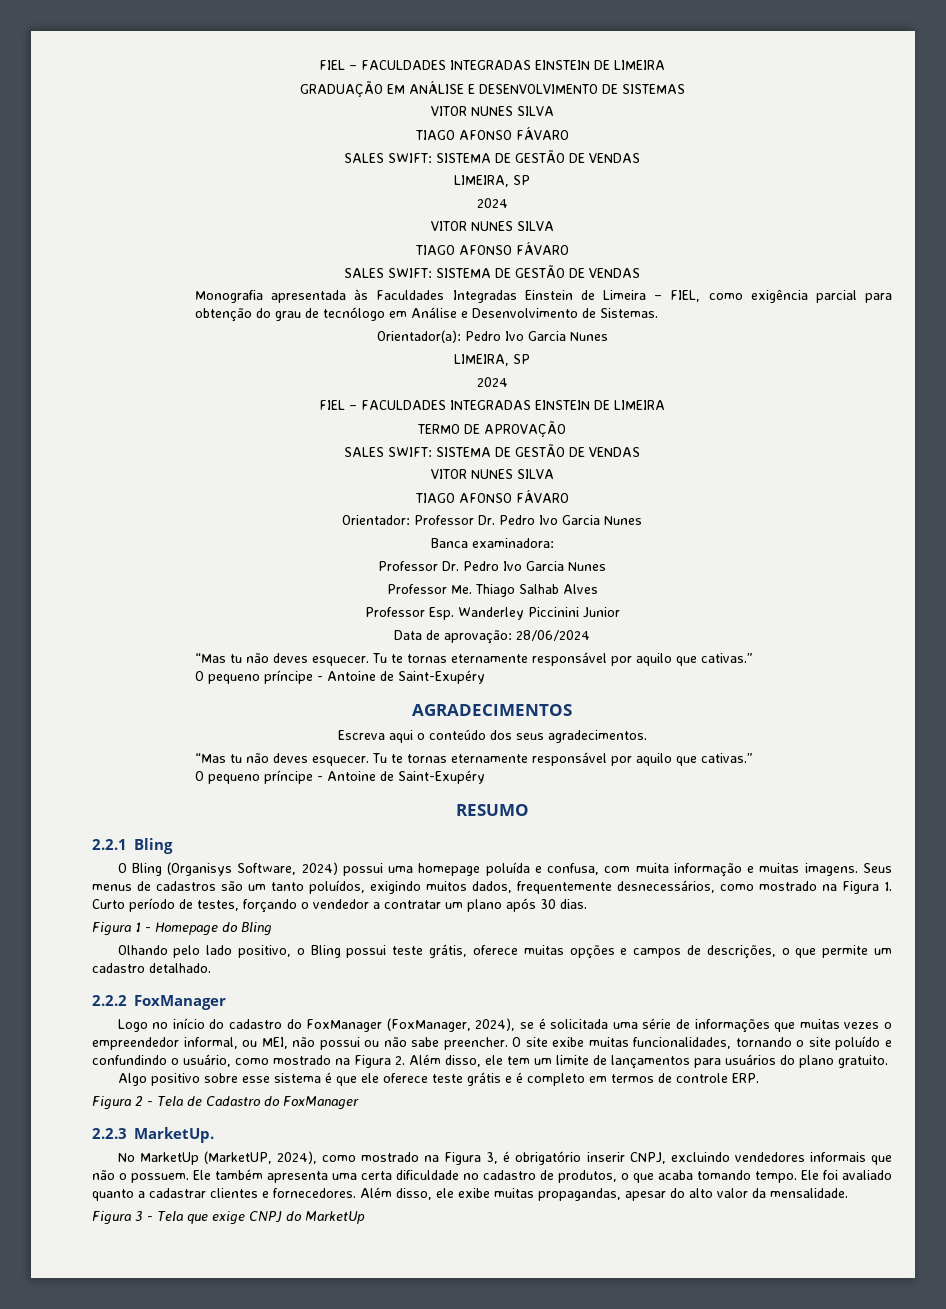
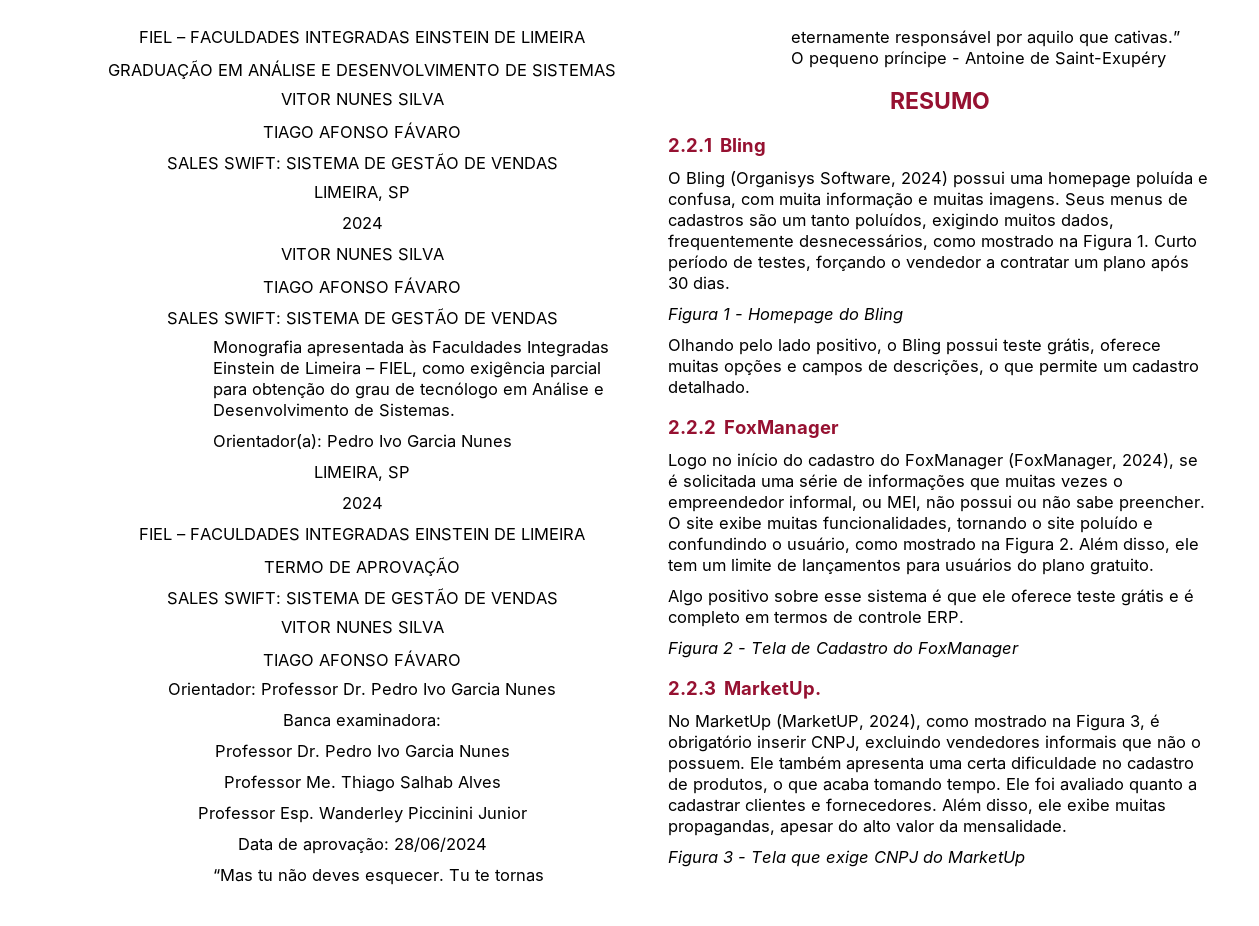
- AGRADECIMENTOS
- Escreva aqui o conteúdo dos seus agradecimentos.
- “Mas tu não deves esquecer. Tu te tornas eternamente responsável por aquilo que cativas.”
- O pequeno príncipe - Antoine de Saint-Exupéry

